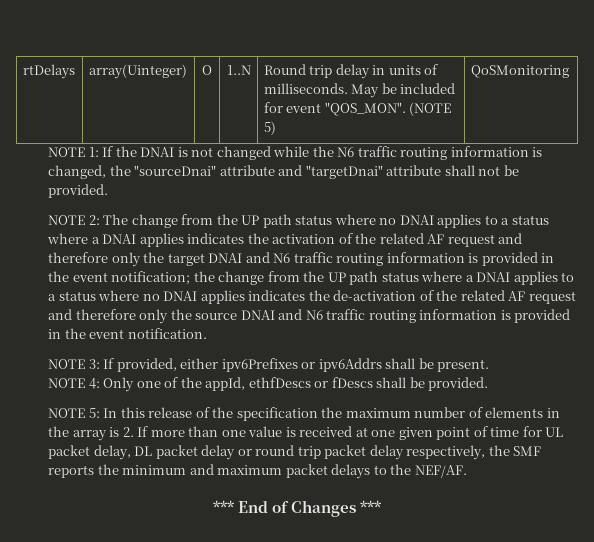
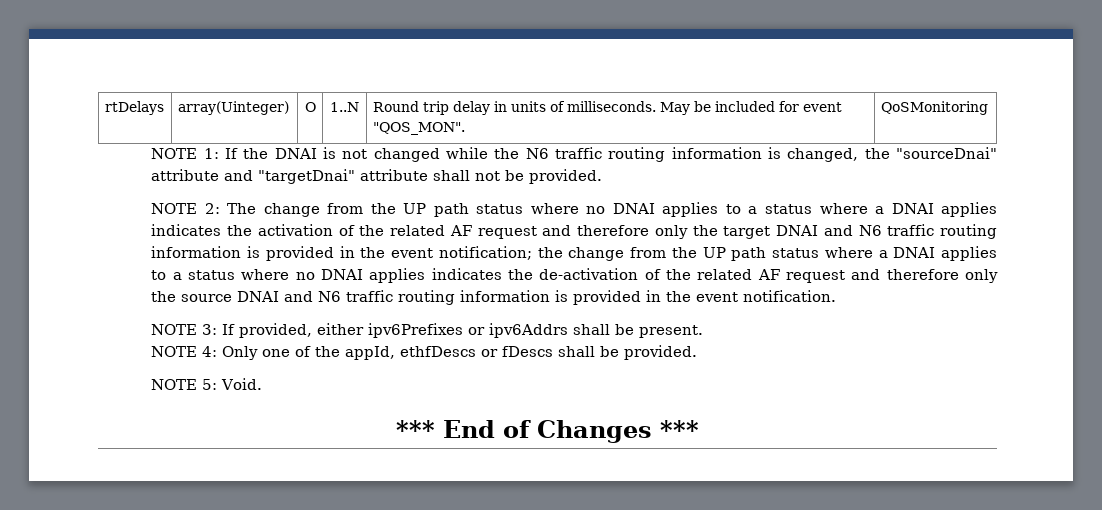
- rtDelays | array(Uinteger) | O | 1..N | Round trip delay in units of milliseconds. May be included for event "QOS_MON". (NOTE 5) | QoSMonitoring
+ rtDelays | array(Uinteger) | O | 1..N | Round trip delay in units of milliseconds. May be included for event "QOS_MON". | QoSMonitoring
- NOTE 5: In this release of the specification the maximum number of elements in the array is 2. If more than one value is received at one given point of time for UL packet delay, DL packet delay or round trip packet delay respectively, the SMF reports the minimum and maximum packet delays to the NEF/AF.
+ NOTE 5: Void.

